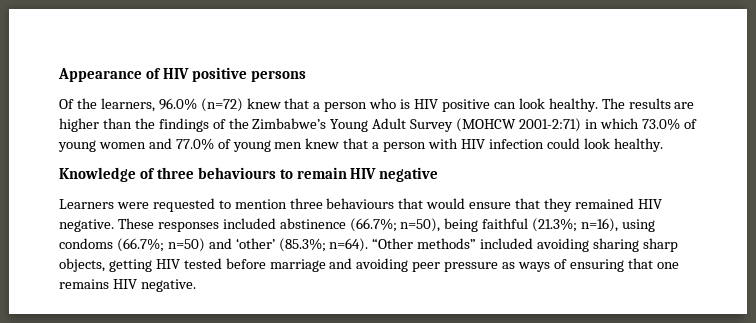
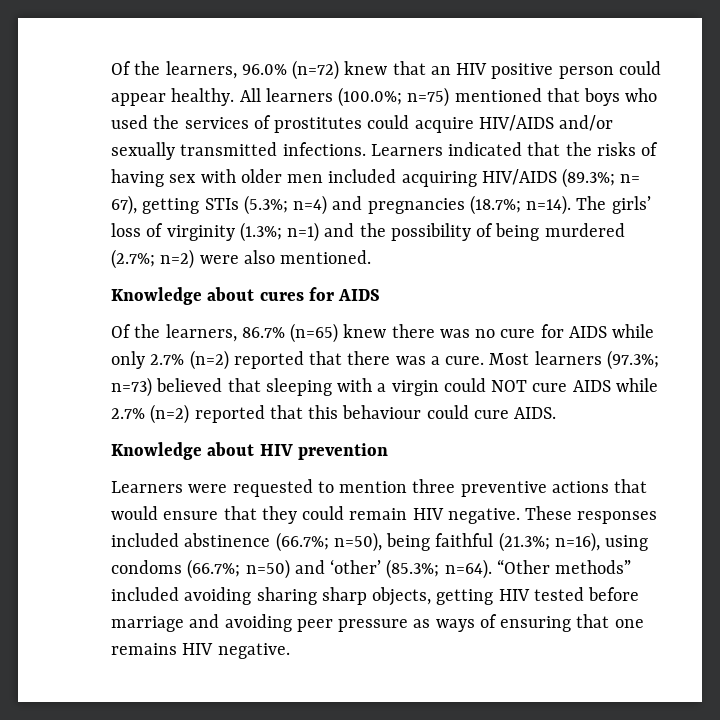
- Appearance of HIV positive persons
- Of the learners, 96.0% (n=72) knew that a person who is HIV positive can look healthy. The results are higher than the findings of the Zimbabwe’s Young Adult Survey (MOHCW 2001-2:71) in which 73.0% of young women and 77.0% of young men knew that a person with HIV infection could look healthy.
- Knowledge of three behaviours to remain HIV negative
+ Of the learners, 96.0% (n=72) knew that an HIV positive person could appear healthy. All learners (100.0%; n=75) mentioned that boys who used the services of prostitutes could acquire HIV/AIDS and/or sexually transmitted infections. Learners indicated that the risks of having sex with older men included acquiring HIV/AIDS (89.3%; n= 67), getting STIs (5.3%; n=4) and pregnancies (18.7%; n=14). The girls’ loss of virginity (1.3%; n=1) and the possibility of being murdered (2.7%; n=2) were also mentioned.
+ Knowledge about cures for AIDS
+ Of the learners, 86.7% (n=65) knew there was no cure for AIDS while only 2.7% (n=2) reported that there was a cure. Most learners (97.3%; n=73) believed that sleeping with a virgin could NOT cure AIDS while 2.7% (n=2) reported that this behaviour could cure AIDS.
+ Knowledge about HIV prevention
- Learners were requested to mention three behaviours that would ensure that they remained HIV negative.
+ Learners were requested to mention three preventive actions that would ensure that they could remain HIV negative.

